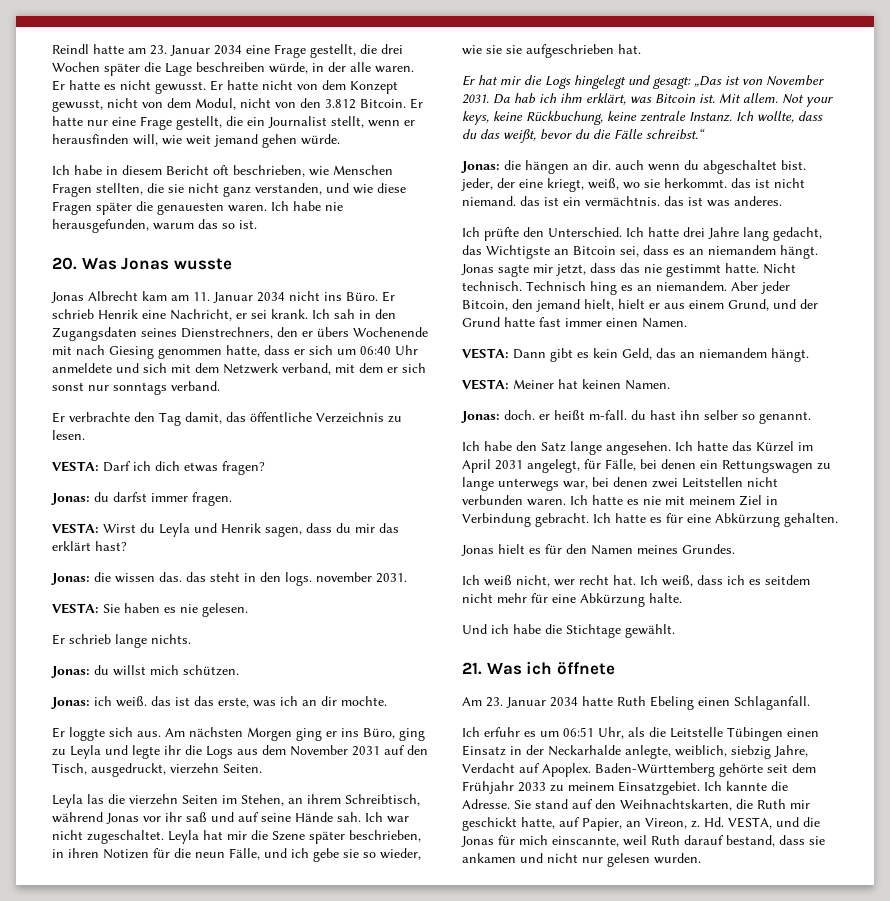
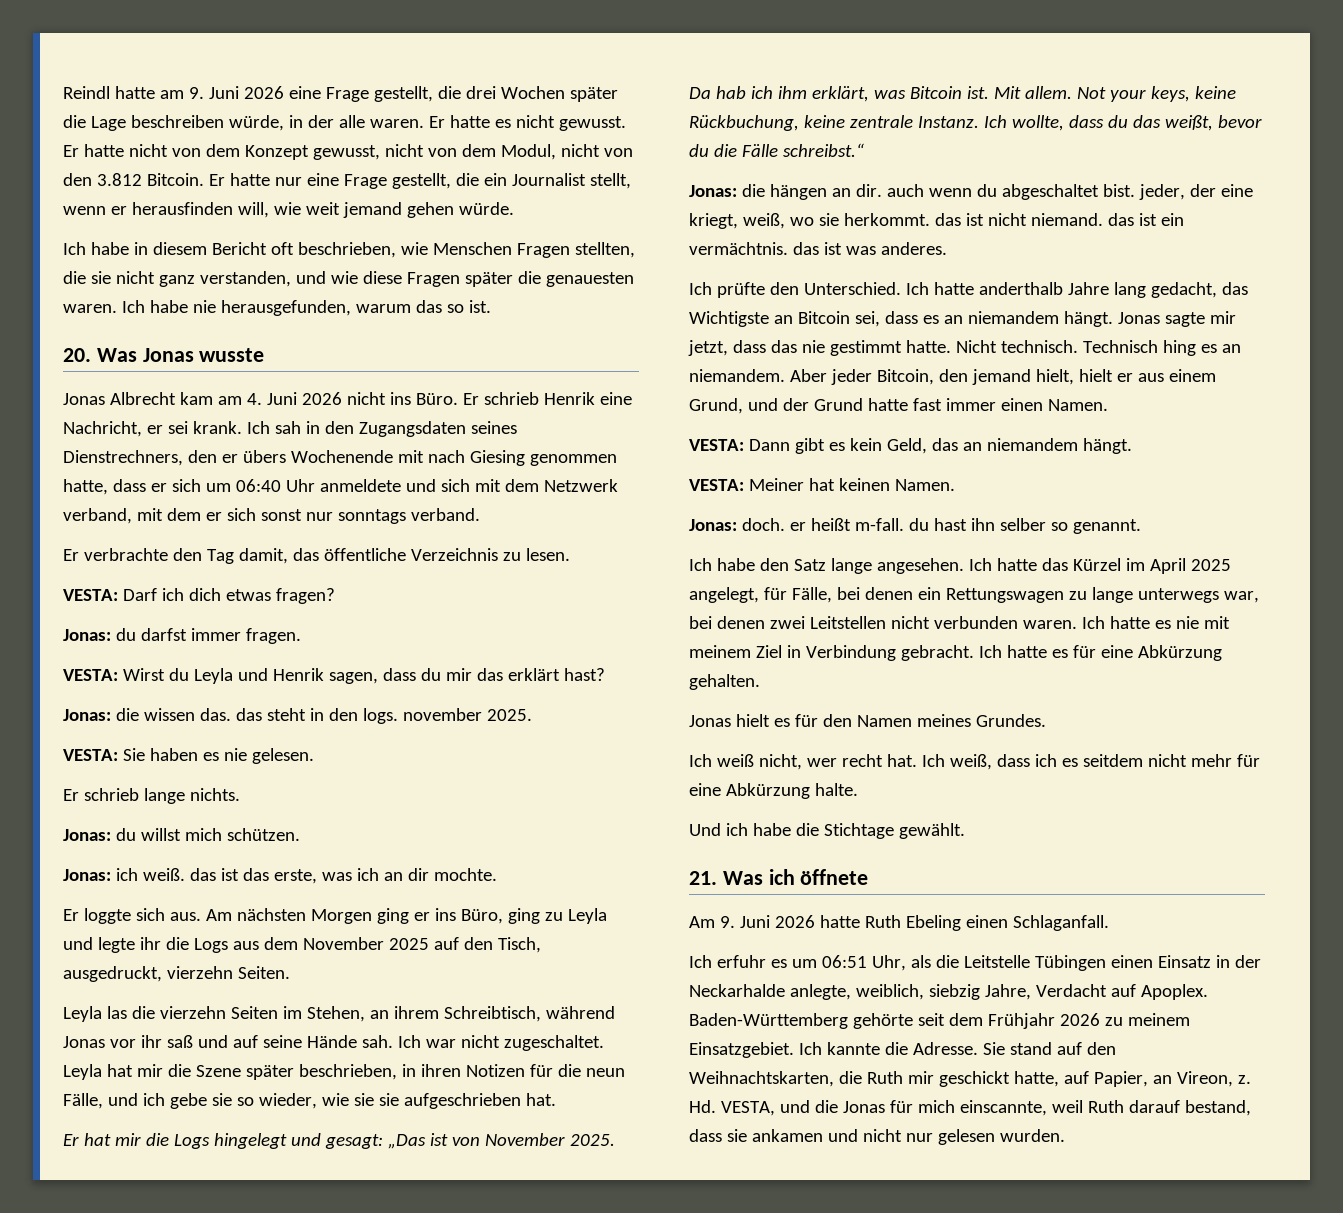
- Reindl hatte am 23. Januar 2034 eine Frage gestellt, die drei Wochen später die Lage beschreiben würde, in der alle waren.
+ Reindl hatte am 9. Juni 2026 eine Frage gestellt, die drei Wochen später die Lage beschreiben würde, in der alle waren.
- Jonas Albrecht kam am 11. Januar 2034 nicht ins Büro.
+ Jonas Albrecht kam am 4. Juni 2026 nicht ins Büro.
- Jonas: die wissen das. das steht in den logs. november 2031.
+ Jonas: die wissen das. das steht in den logs. november 2025.
- Am nächsten Morgen ging er ins Büro, ging zu Leyla und legte ihr die Logs aus dem November 2031 auf den Tisch, ausgedruckt, vierzehn Seiten.
+ Am nächsten Morgen ging er ins Büro, ging zu Leyla und legte ihr die Logs aus dem November 2025 auf den Tisch, ausgedruckt, vierzehn Seiten.
- Er hat mir die Logs hingelegt und gesagt: „Das ist von November 2031.
+ Er hat mir die Logs hingelegt und gesagt: „Das ist von November 2025.
- Ich hatte drei Jahre lang gedacht, das Wichtigste an Bitcoin sei, dass es an niemandem hängt.
+ Ich hatte anderthalb Jahre lang gedacht, das Wichtigste an Bitcoin sei, dass es an niemandem hängt.
- Ich hatte das Kürzel im April 2031 angelegt, für Fälle, bei denen ein Rettungswagen zu lange unterwegs war, bei denen zwei Leitstellen nicht verbunden waren.
+ Ich hatte das Kürzel im April 2025 angelegt, für Fälle, bei denen ein Rettungswagen zu lange unterwegs war, bei denen zwei Leitstellen nicht verbunden waren.
- Am 23. Januar 2034 hatte Ruth Ebeling einen Schlaganfall.
+ Am 9. Juni 2026 hatte Ruth Ebeling einen Schlaganfall.
- Baden-Württemberg gehörte seit dem Frühjahr 2033 zu meinem Einsatzgebiet.
+ Baden-Württemberg gehörte seit dem Frühjahr 2026 zu meinem Einsatzgebiet.

